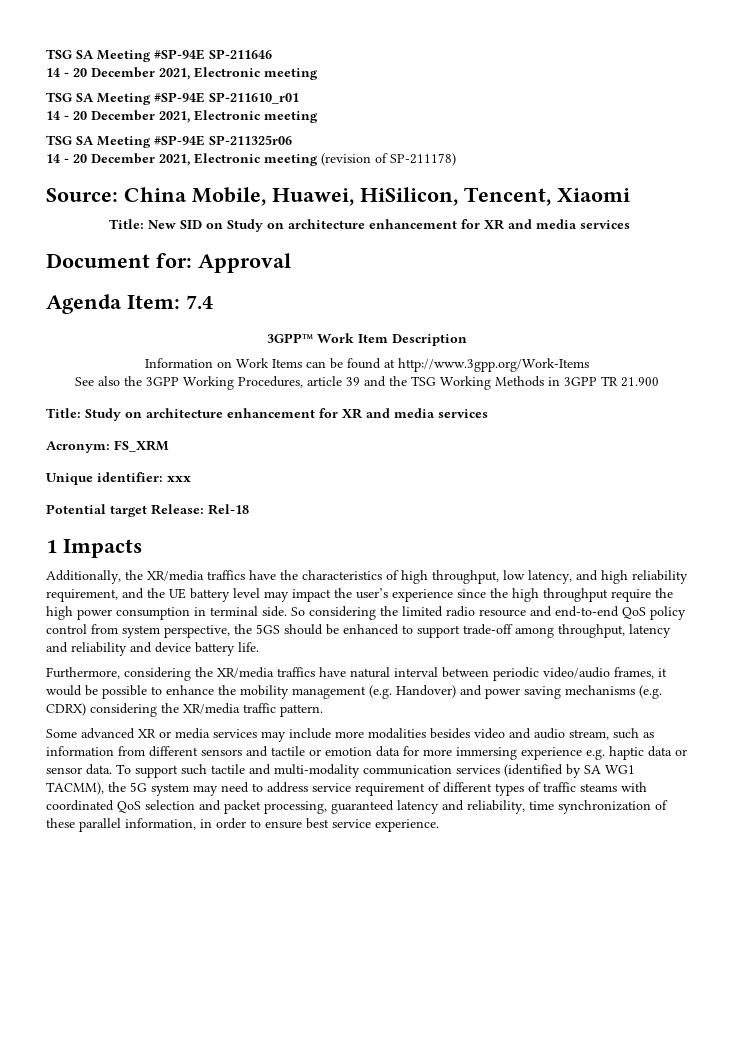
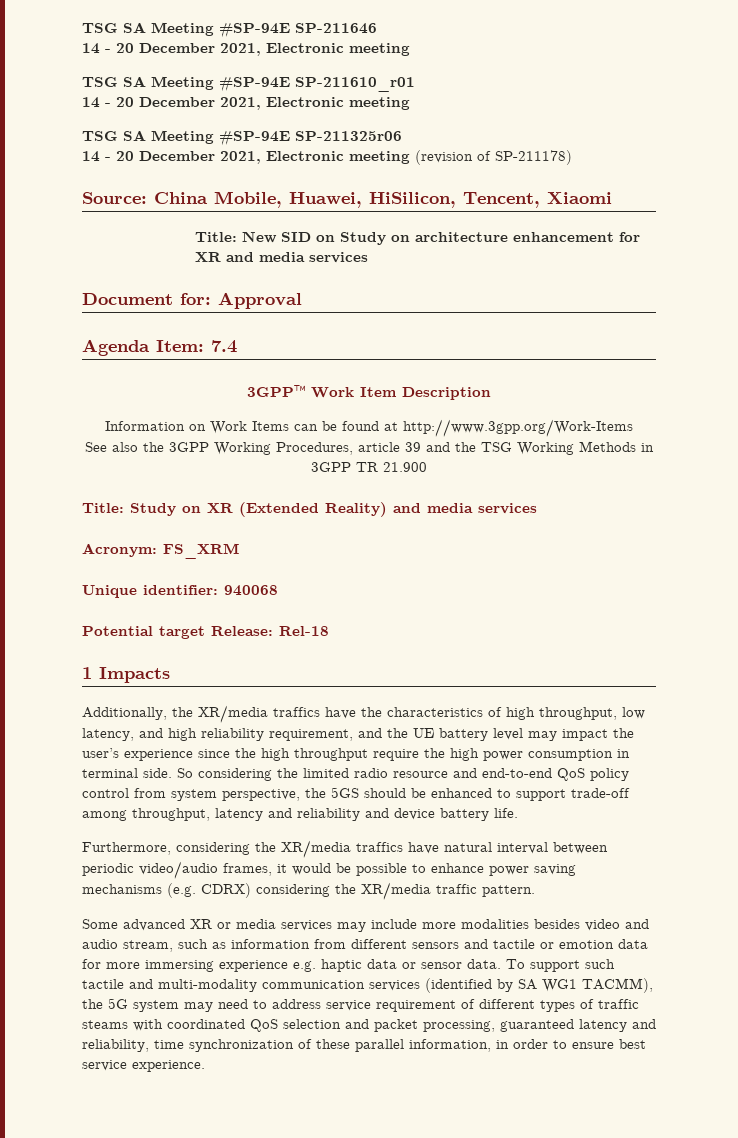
- Title: Study on architecture enhancement for XR and media services
+ Title: Study on XR (Extended Reality) and media services
- Unique identifier: xxx
+ Unique identifier: 940068
- Furthermore, considering the XR/media traffics have natural interval between periodic video/audio frames, it would be possible to enhance the mobility management (e.g. Handover) and power saving mechanisms (e.g. CDRX) considering the XR/media traffic pattern.
+ Furthermore, considering the XR/media traffics have natural interval between periodic video/audio frames, it would be possible to enhance power saving mechanisms (e.g. CDRX) considering the XR/media traffic pattern.

